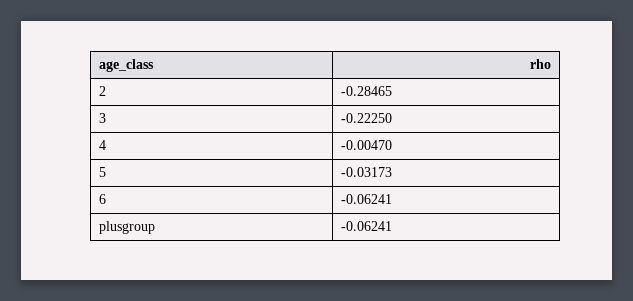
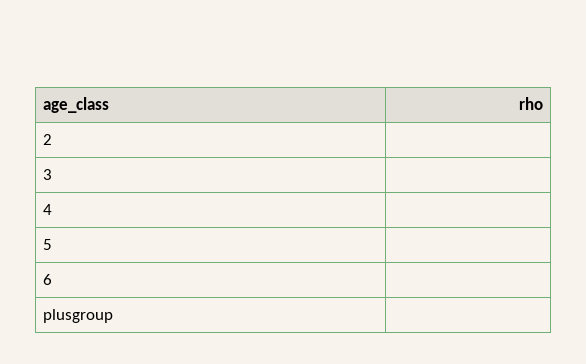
- 2 | -0.28465
+ 2 |
- 3 | -0.22250
+ 3 |
- 4 | -0.00470
+ 4 |
- 5 | -0.03173
+ 5 |
- 6 | -0.06241
+ 6 |
- plusgroup | -0.06241
+ plusgroup |

